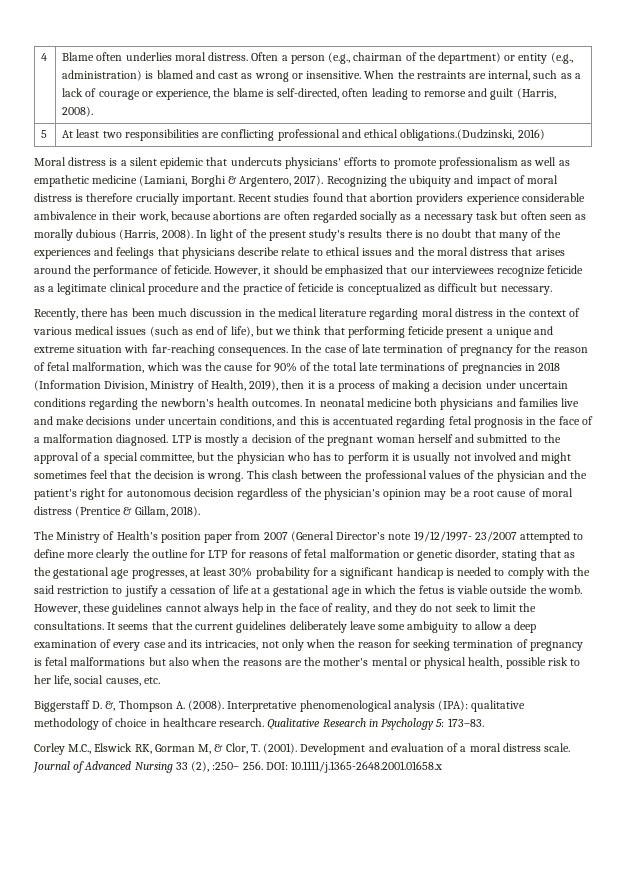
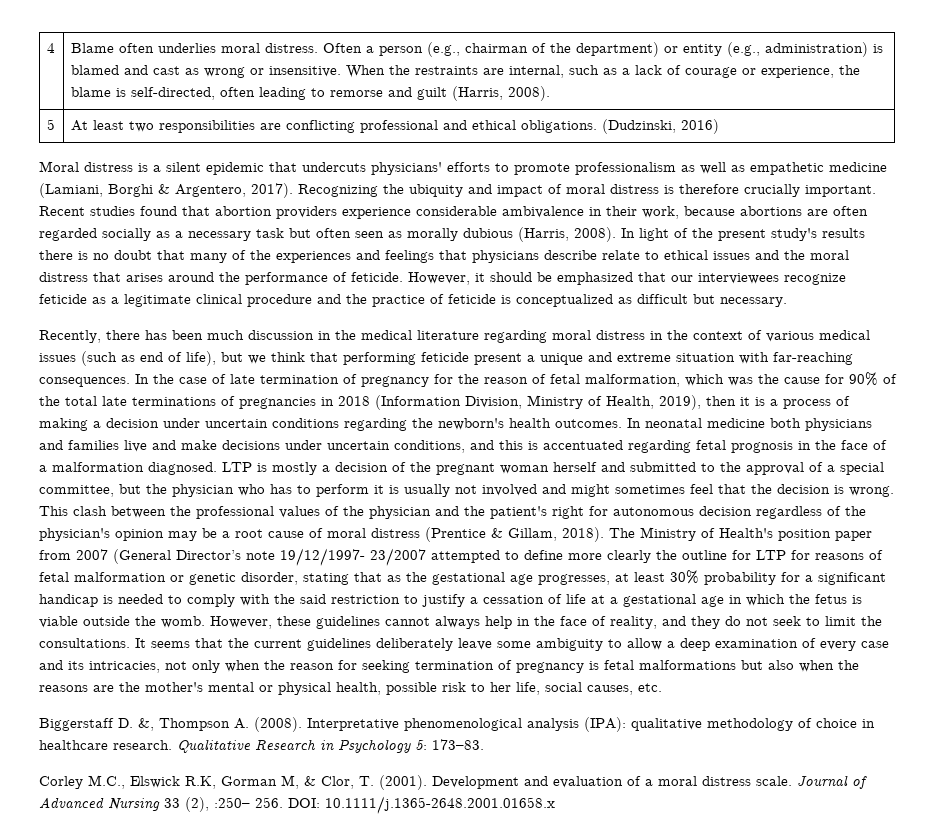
- 5 | At least two responsibilities are conflicting professional and ethical obligations.(Dudzinski, 2016)
+ 5 | At least two responsibilities are conflicting professional and ethical obligations. (Dudzinski, 2016)
- This clash between the professional values of the physician and the patient's right for autonomous decision regardless of the physician's opinion may be a root cause of moral distress (Prentice & Gillam, 2018).
- The Ministry of Health's position paper from 2007 (General Director’s note 19/12/1997- 23/2007 attempted to define more clearly the outline for LTP for reasons of fetal malformation or genetic disorder, stating that as the gestational age progresses, at least 30% probability for a significant handicap is needed to comply with the said restriction to justify a cessation of life at a gestational age in which the fetus is viable outside the womb.
+ This clash between the professional values of the physician and the patient's right for autonomous decision regardless of the physician's opinion may be a root cause of moral distress (Prentice & Gillam, 2018). The Ministry of Health's position paper from 2007 (General Director’s note 19/12/1997- 23/2007 attempted to define more clearly the outline for LTP for reasons of fetal malformation or genetic disorder, stating that as the gestational age progresses, at least 30% probability for a significant handicap is needed to comply with the said restriction to justify a cessation of life at a gestational age in which the fetus is viable outside the womb.
- Corley M.C., Elswick RK, Gorman M, & Clor, T. (2001).
+ Corley M.C., Elswick R.K, Gorman M, & Clor, T. (2001).

